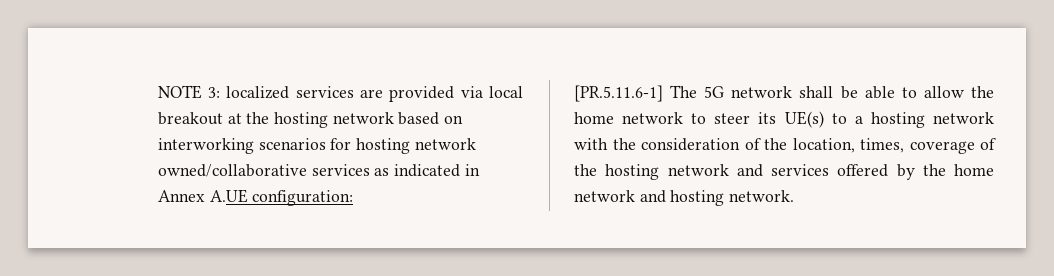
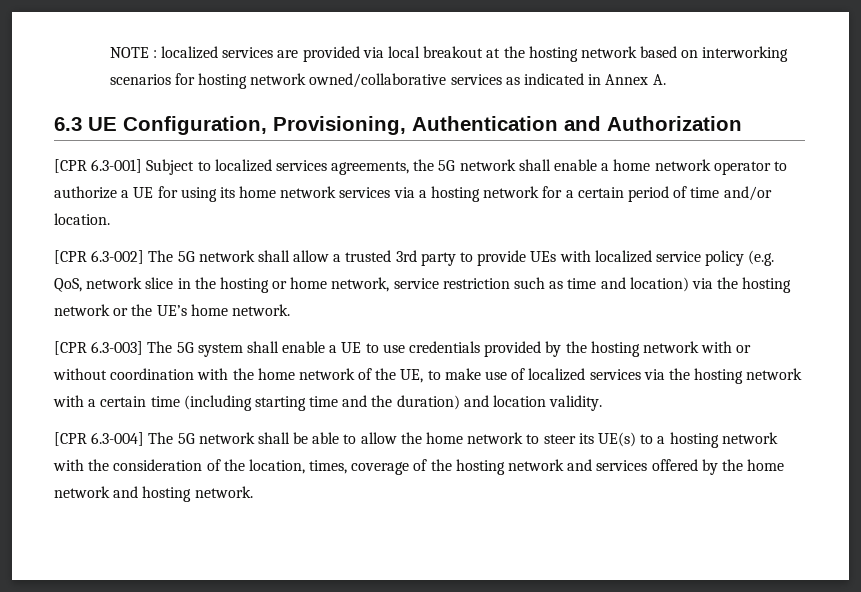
- NOTE 3:
+ NOTE :
- localized services are provided via local breakout at the hosting network based on interworking scenarios for hosting network owned/collaborative services as indicated in Annex A.UE configuration:
- [PR.5.11.6-1] The 5G network shall be able to allow the home network to steer its UE(s) to a hosting network with the consideration of the location, times, coverage of the hosting network and services offered by the home network and hosting network.
+ localized services are provided via local breakout at the hosting network based on interworking scenarios for hosting network owned/collaborative services as indicated in Annex A.
+ 6.3 UE Configuration, Provisioning, Authentication and Authorization
+ [CPR 6.3-001] Subject to localized services agreements, the 5G network shall enable a home network operator to authorize a UE for using its home network services via a hosting network for a certain period of time and/or location.
+ [CPR 6.3-002] The 5G network shall allow a trusted 3rd party to provide UEs with localized service policy (e.g. QoS, network slice in the hosting or home network, service restriction such as time and location) via the hosting network or the UE’s home network.
+ [CPR 6.3-003] The 5G system shall enable a UE to use credentials provided by the hosting network with or without coordination with the home network of the UE, to make use of localized services via the hosting network with a certain time (including starting time and the duration) and location validity.
+ [CPR 6.3-004] The 5G network shall be able to allow the home network to steer its UE(s) to a hosting network with the consideration of the location, times, coverage of the hosting network and services offered by the home network and hosting network.

